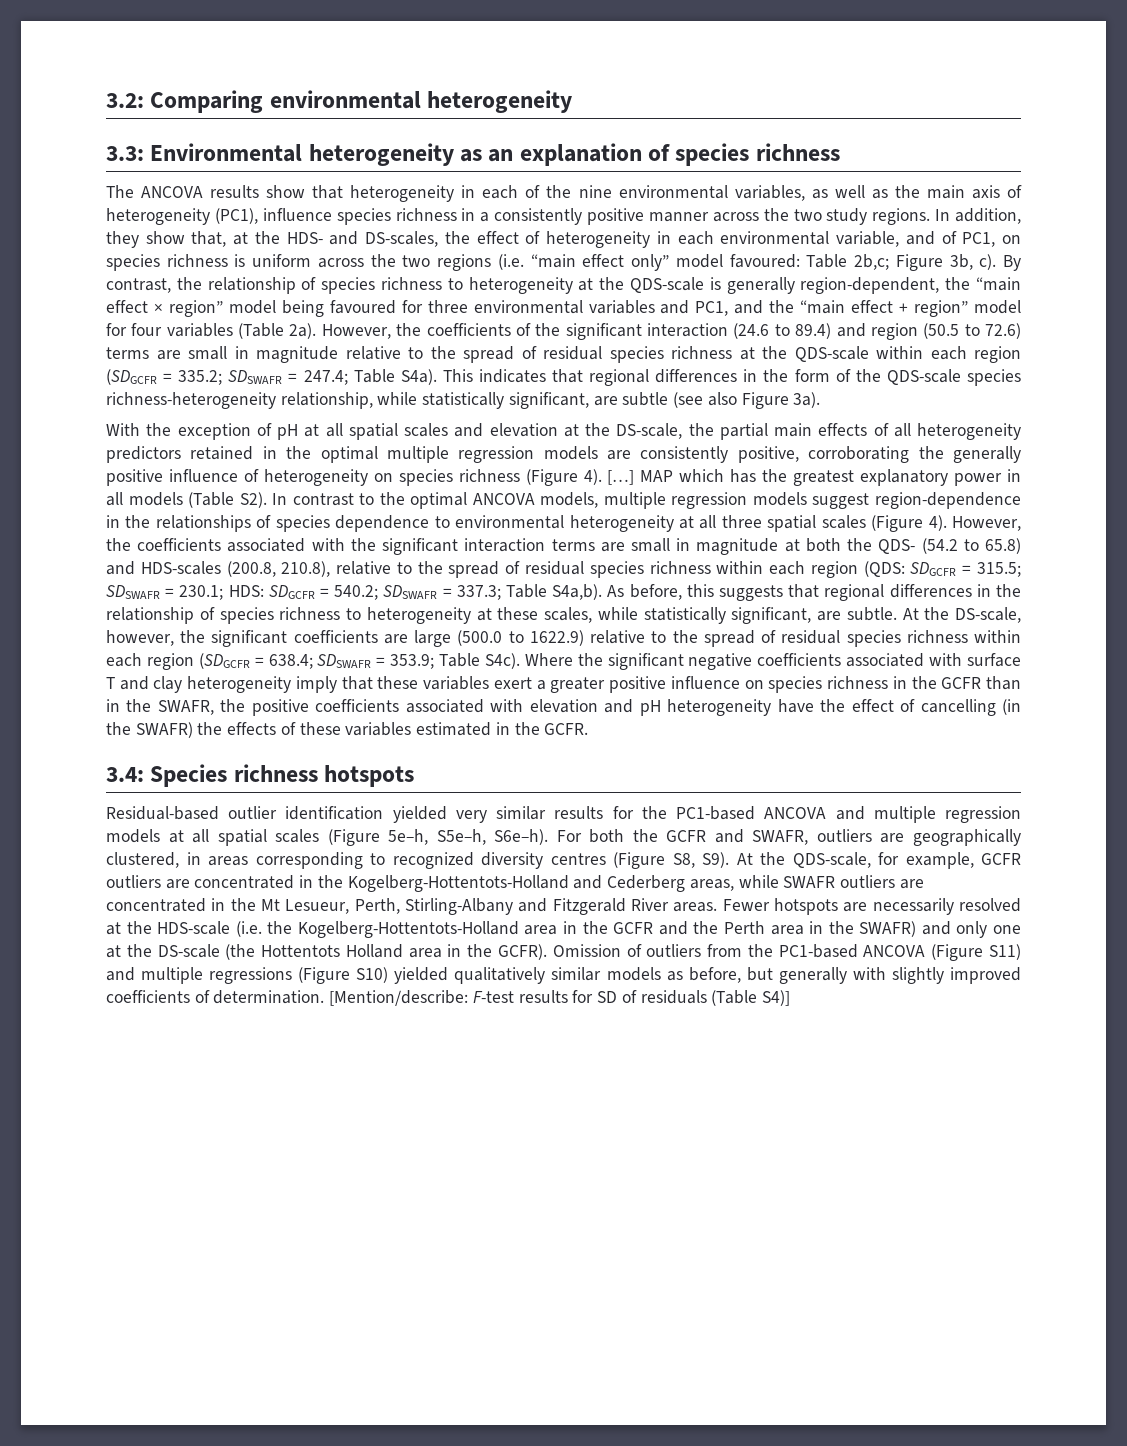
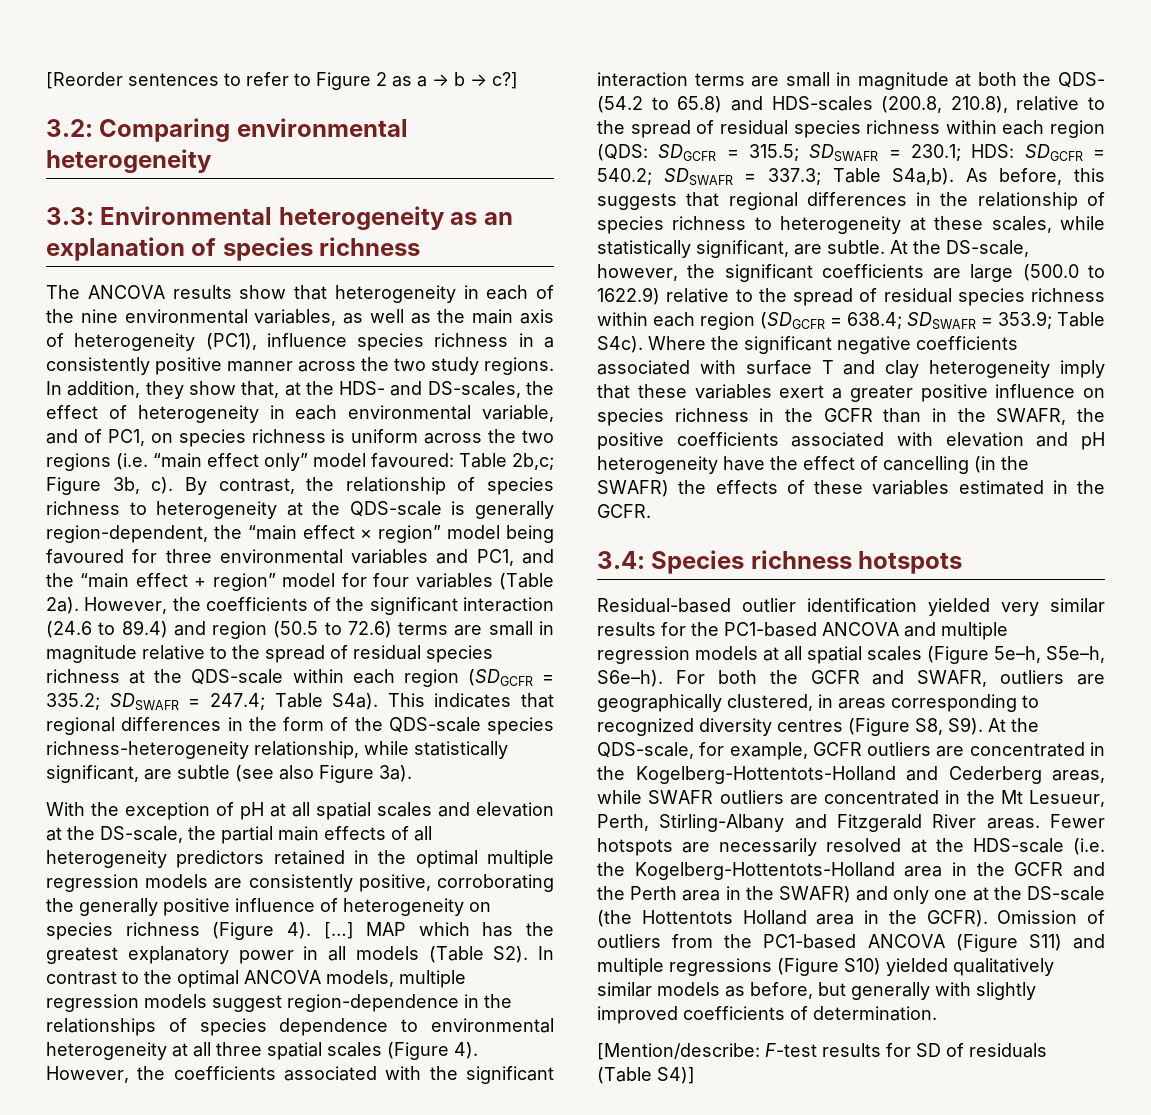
+ [Reorder sentences to refer to Figure 2 as a → b → c?]
- Omission of outliers from the PC1-based ANCOVA (Figure S11) and multiple regressions (Figure S10) yielded qualitatively similar models as before, but generally with slightly improved coefficients of determination. [Mention/describe: F-test results for SD of residuals (Table S4)]
+ Omission of outliers from the PC1-based ANCOVA (Figure S11) and multiple regressions (Figure S10) yielded qualitatively similar models as before, but generally with slightly improved coefficients of determination.
+ [Mention/describe: F-test results for SD of residuals (Table S4)]

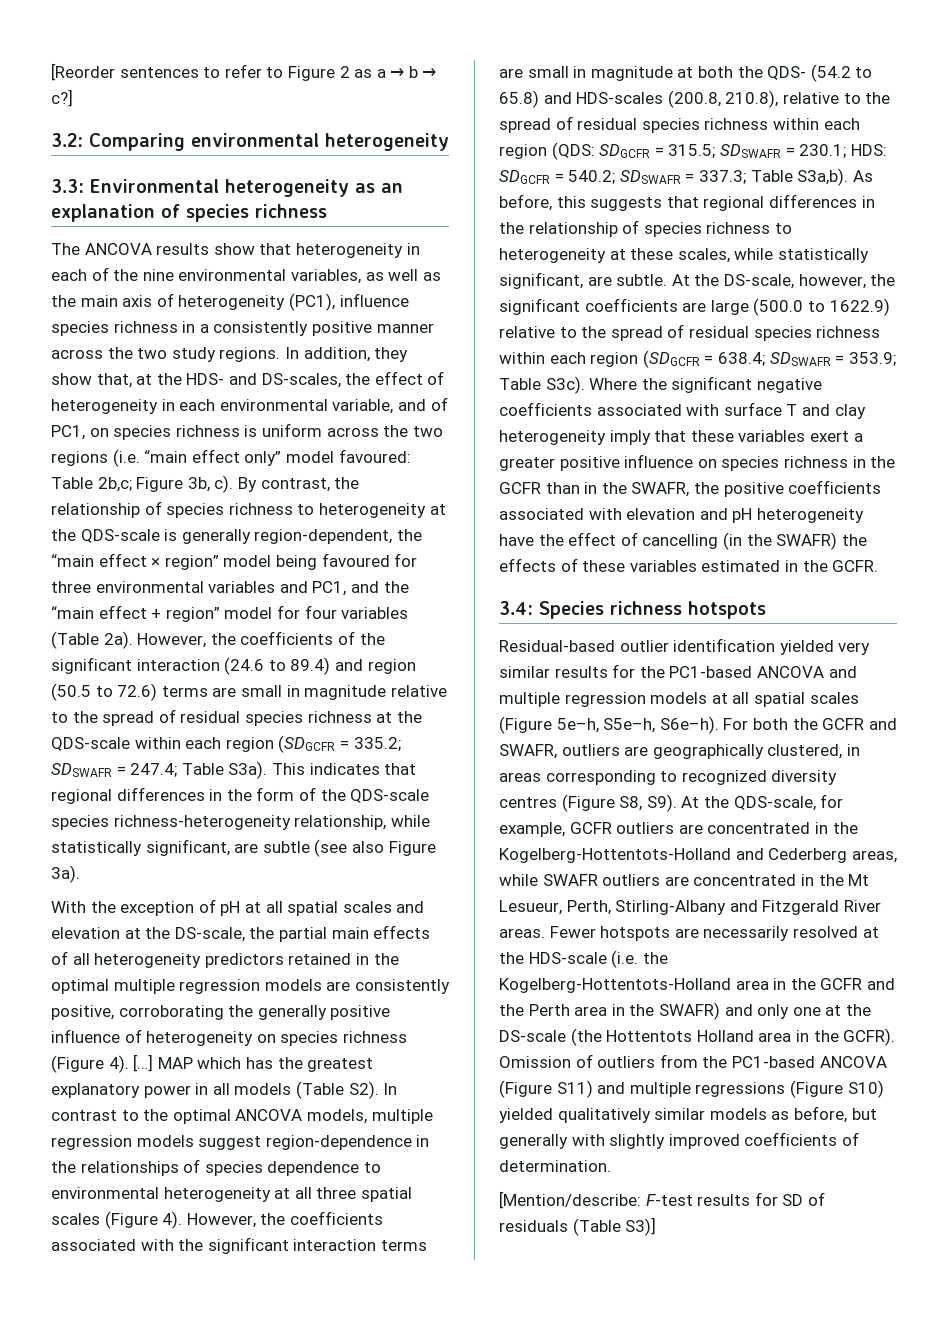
- However, the coefficients of the significant interaction (24.6 to 89.4) and region (50.5 to 72.6) terms are small in magnitude relative to the spread of residual species richness at the QDS-scale within each region (SDGCFR = 335.2; SDSWAFR = 247.4; Table S4a).
+ However, the coefficients of the significant interaction (24.6 to 89.4) and region (50.5 to 72.6) terms are small in magnitude relative to the spread of residual species richness at the QDS-scale within each region (SDGCFR = 335.2; SDSWAFR = 247.4; Table S3a).
- However, the coefficients associated with the significant interaction terms are small in magnitude at both the QDS- (54.2 to 65.8) and HDS-scales (200.8, 210.8), relative to the spread of residual species richness within each region (QDS: SDGCFR = 315.5; SDSWAFR = 230.1; HDS: SDGCFR = 540.2; SDSWAFR = 337.3; Table S4a,b).
+ However, the coefficients associated with the significant interaction terms are small in magnitude at both the QDS- (54.2 to 65.8) and HDS-scales (200.8, 210.8), relative to the spread of residual species richness within each region (QDS: SDGCFR = 315.5; SDSWAFR = 230.1; HDS: SDGCFR = 540.2; SDSWAFR = 337.3; Table S3a,b).
- At the DS-scale, however, the significant coefficients are large (500.0 to 1622.9) relative to the spread of residual species richness within each region (SDGCFR = 638.4; SDSWAFR = 353.9; Table S4c).
+ At the DS-scale, however, the significant coefficients are large (500.0 to 1622.9) relative to the spread of residual species richness within each region (SDGCFR = 638.4; SDSWAFR = 353.9; Table S3c).
- [Mention/describe: F-test results for SD of residuals (Table S4)]
+ [Mention/describe: F-test results for SD of residuals (Table S3)]

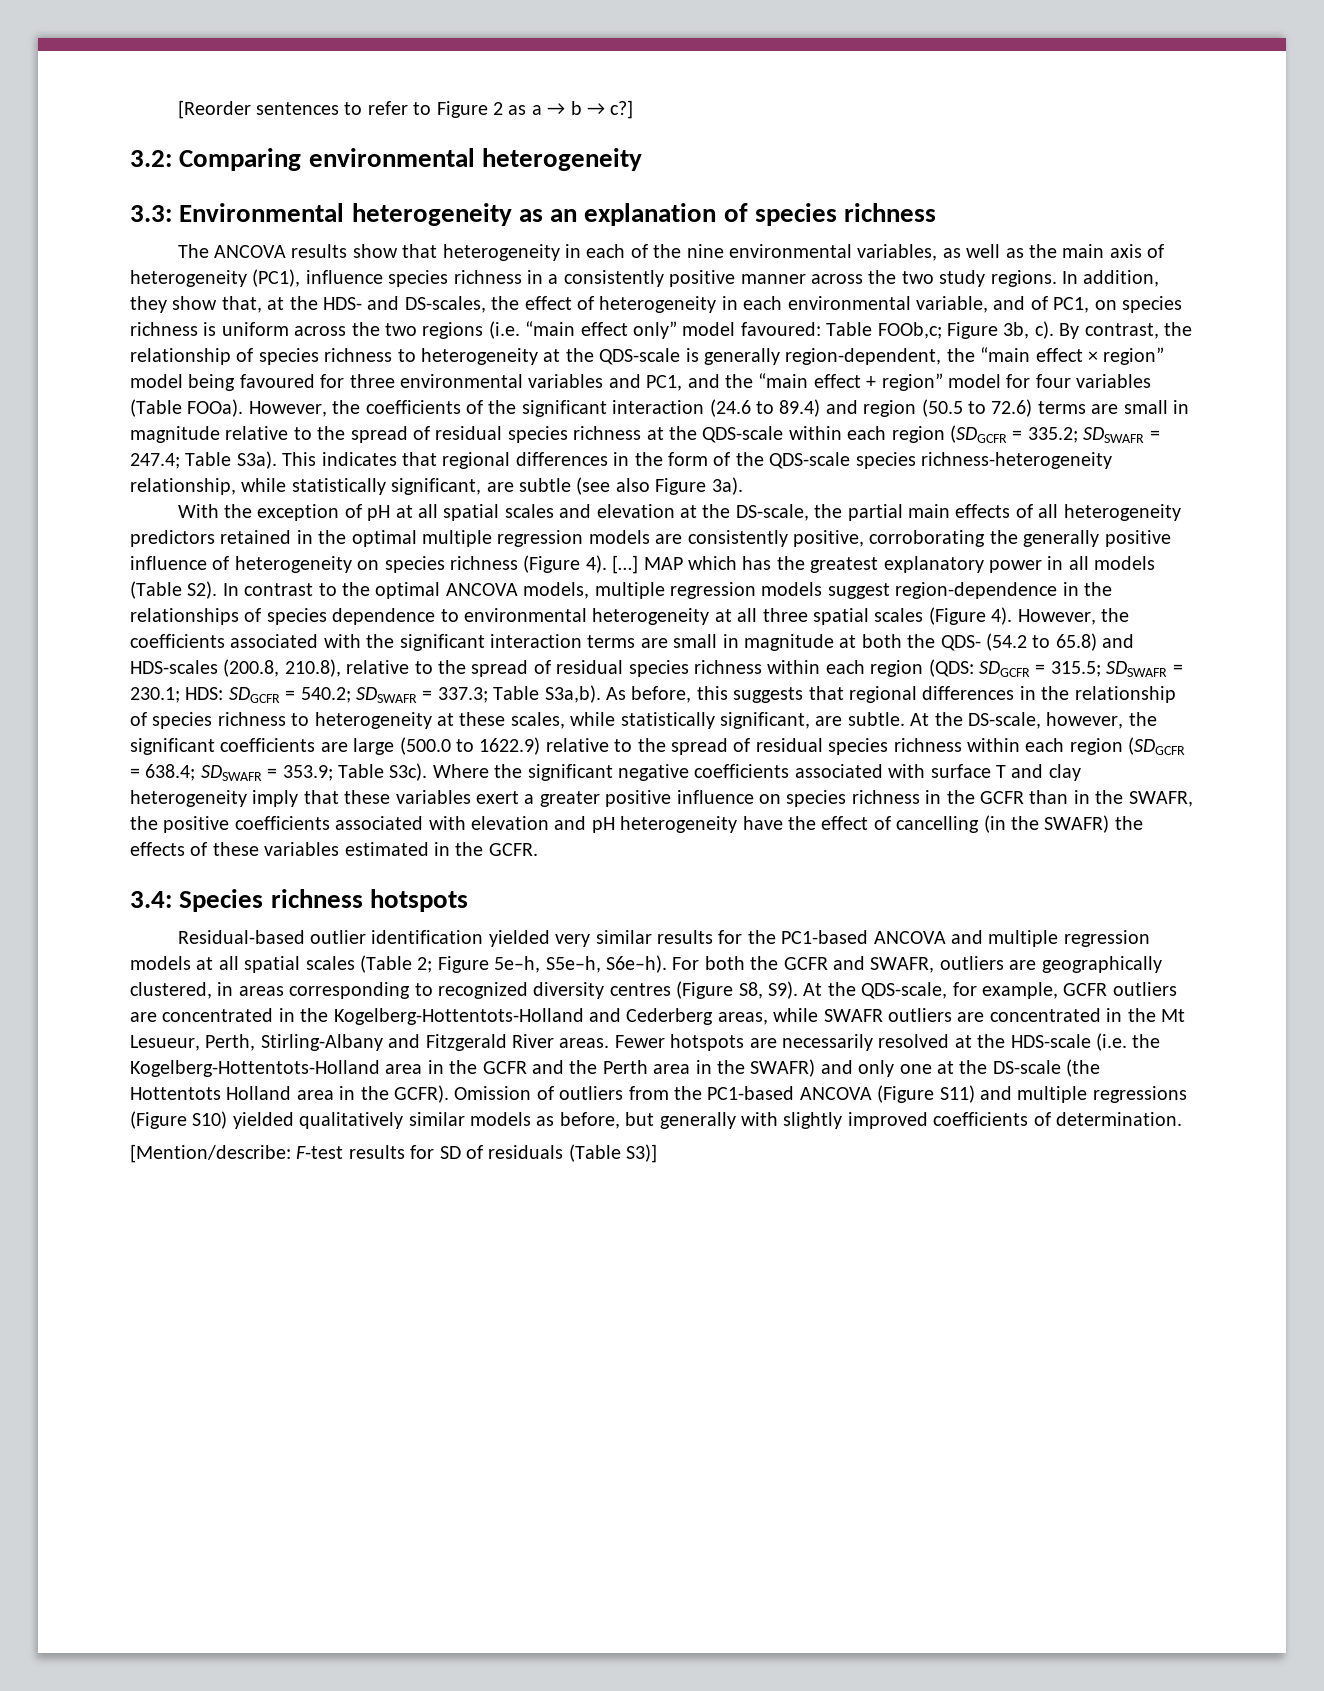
- In addition, they show that, at the HDS- and DS-scales, the effect of heterogeneity in each environmental variable, and of PC1, on species richness is uniform across the two regions (i.e. “main effect only” model favoured: Table 2b,c; Figure 3b, c).
+ In addition, they show that, at the HDS- and DS-scales, the effect of heterogeneity in each environmental variable, and of PC1, on species richness is uniform across the two regions (i.e. “main effect only” model favoured: Table FOOb,c; Figure 3b, c).
- By contrast, the relationship of species richness to heterogeneity at the QDS-scale is generally region-dependent, the “main effect × region” model being favoured for three environmental variables and PC1, and the “main effect + region” model for four variables (Table 2a).
+ By contrast, the relationship of species richness to heterogeneity at the QDS-scale is generally region-dependent, the “main effect × region” model being favoured for three environmental variables and PC1, and the “main effect + region” model for four variables (Table FOOa).
- Residual-based outlier identification yielded very similar results for the PC1-based ANCOVA and multiple regression models at all spatial scales (Figure 5e–h, S5e–h, S6e–h).
+ Residual-based outlier identification yielded very similar results for the PC1-based ANCOVA and multiple regression models at all spatial scales (Table 2; Figure 5e–h, S5e–h, S6e–h).

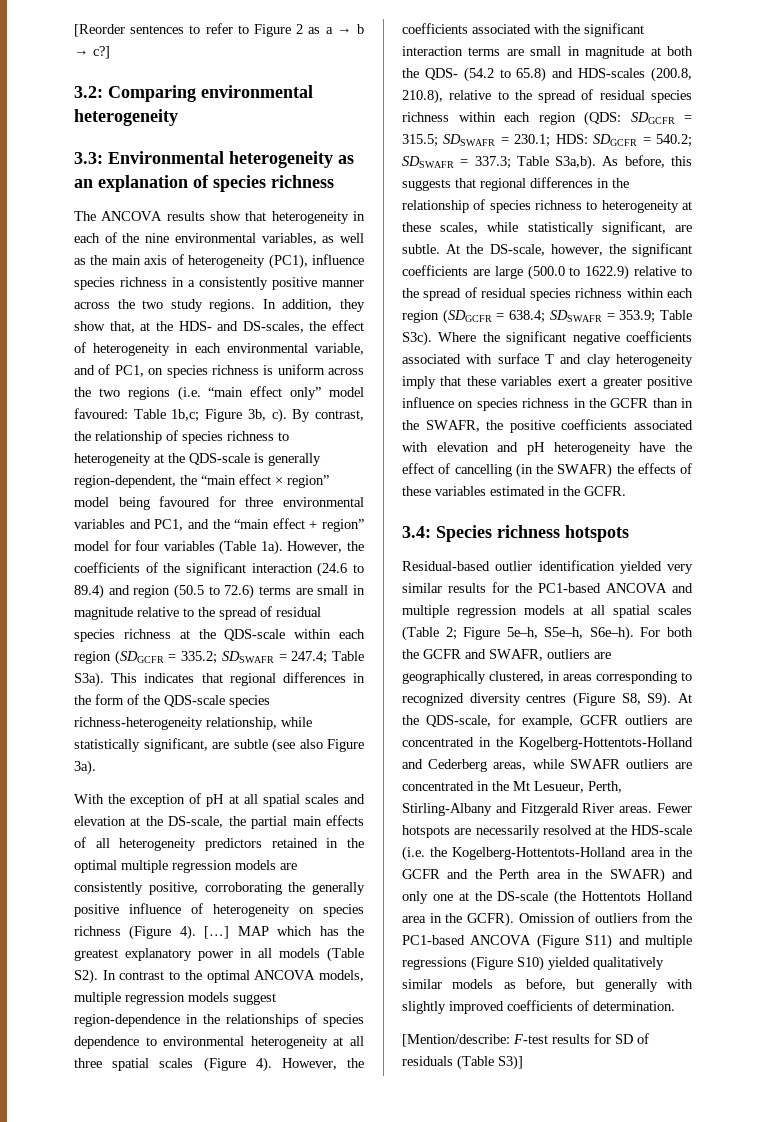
- In addition, they show that, at the HDS- and DS-scales, the effect of heterogeneity in each environmental variable, and of PC1, on species richness is uniform across the two regions (i.e. “main effect only” model favoured: Table FOOb,c; Figure 3b, c).
+ In addition, they show that, at the HDS- and DS-scales, the effect of heterogeneity in each environmental variable, and of PC1, on species richness is uniform across the two regions (i.e. “main effect only” model favoured: Table 1b,c; Figure 3b, c).
- By contrast, the relationship of species richness to heterogeneity at the QDS-scale is generally region-dependent, the “main effect × region” model being favoured for three environmental variables and PC1, and the “main effect + region” model for four variables (Table FOOa).
+ By contrast, the relationship of species richness to heterogeneity at the QDS-scale is generally region-dependent, the “main effect × region” model being favoured for three environmental variables and PC1, and the “main effect + region” model for four variables (Table 1a).

